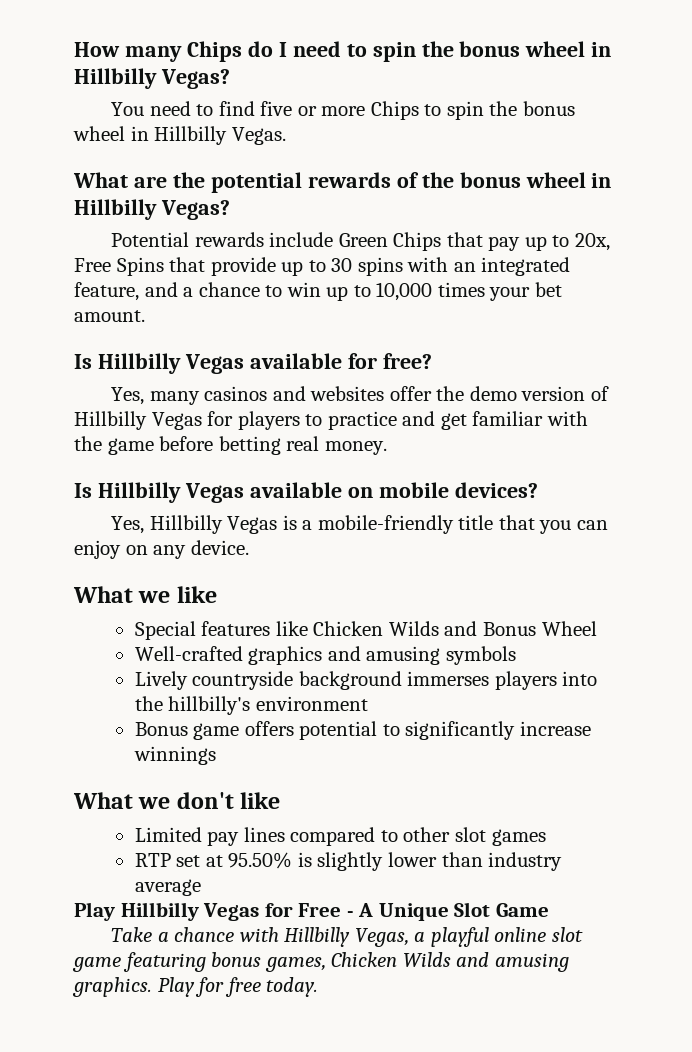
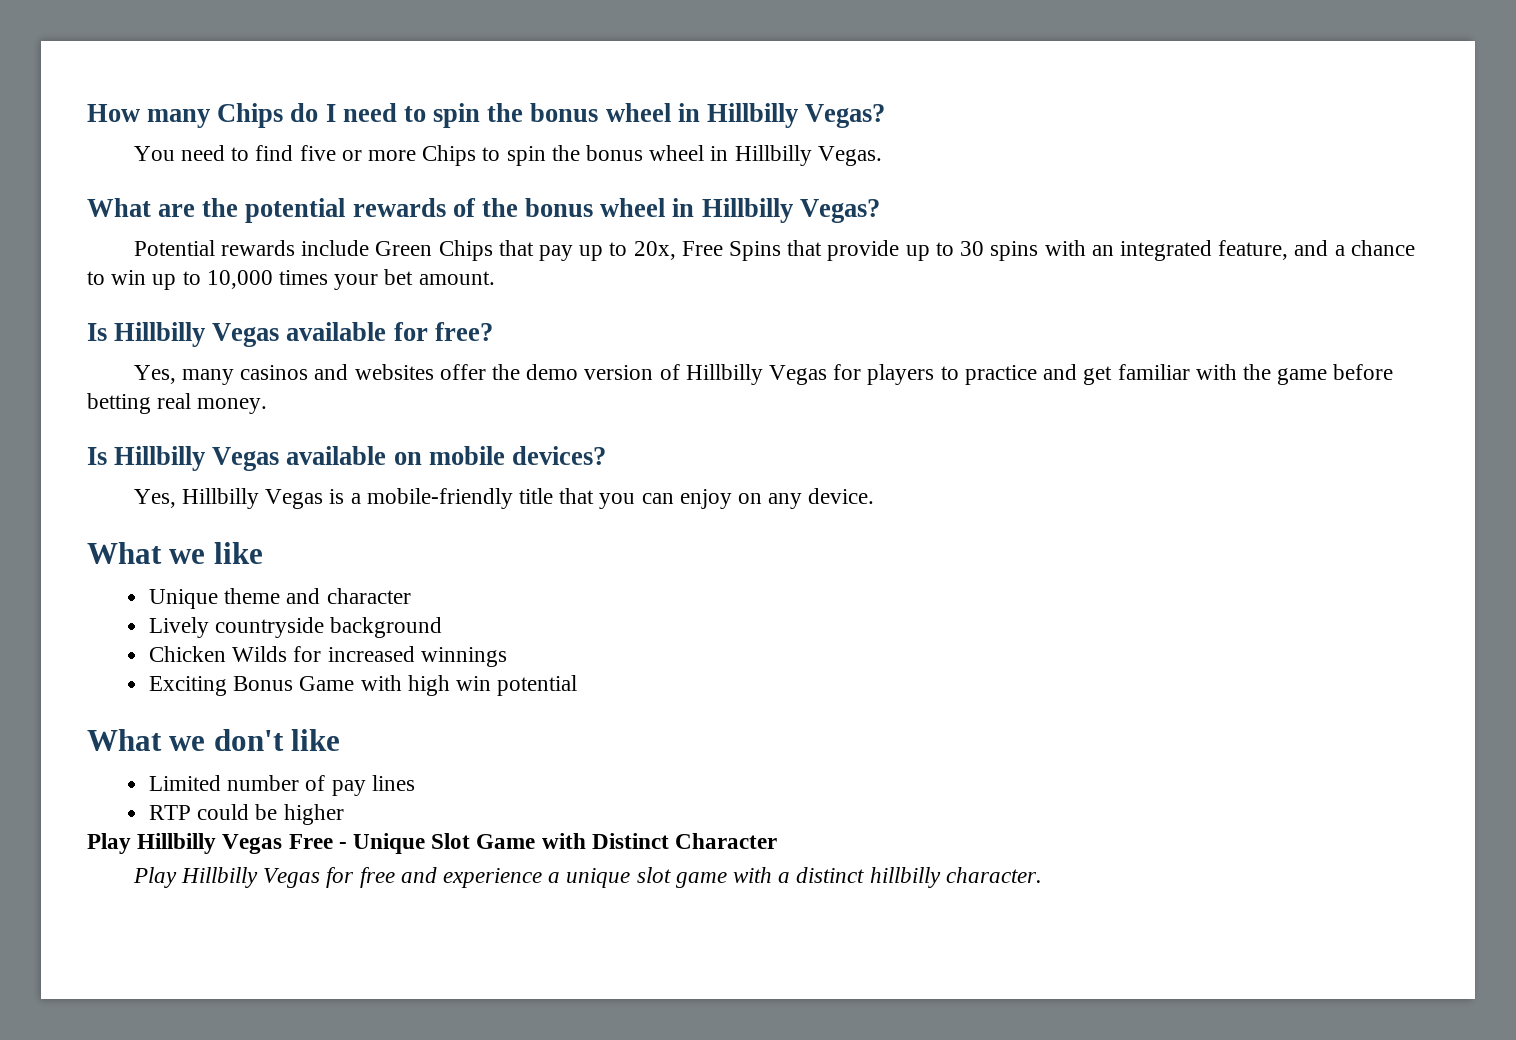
- Special features like Chicken Wilds and Bonus Wheel
- Well-crafted graphics and amusing symbols
- Lively countryside background immerses players into the hillbilly's environment
- Bonus game offers potential to significantly increase winnings
+ Unique theme and character
+ Lively countryside background
+ Chicken Wilds for increased winnings
+ Exciting Bonus Game with high win potential
- Limited pay lines compared to other slot games
- RTP set at 95.50% is slightly lower than industry average
- Play Hillbilly Vegas for Free - A Unique Slot Game
- Take a chance with Hillbilly Vegas, a playful online slot game featuring bonus games, Chicken Wilds and amusing graphics. Play for free today.
+ Limited number of pay lines
+ RTP could be higher
+ Play Hillbilly Vegas Free - Unique Slot Game with Distinct Character
+ Play Hillbilly Vegas for free and experience a unique slot game with a distinct hillbilly character.

